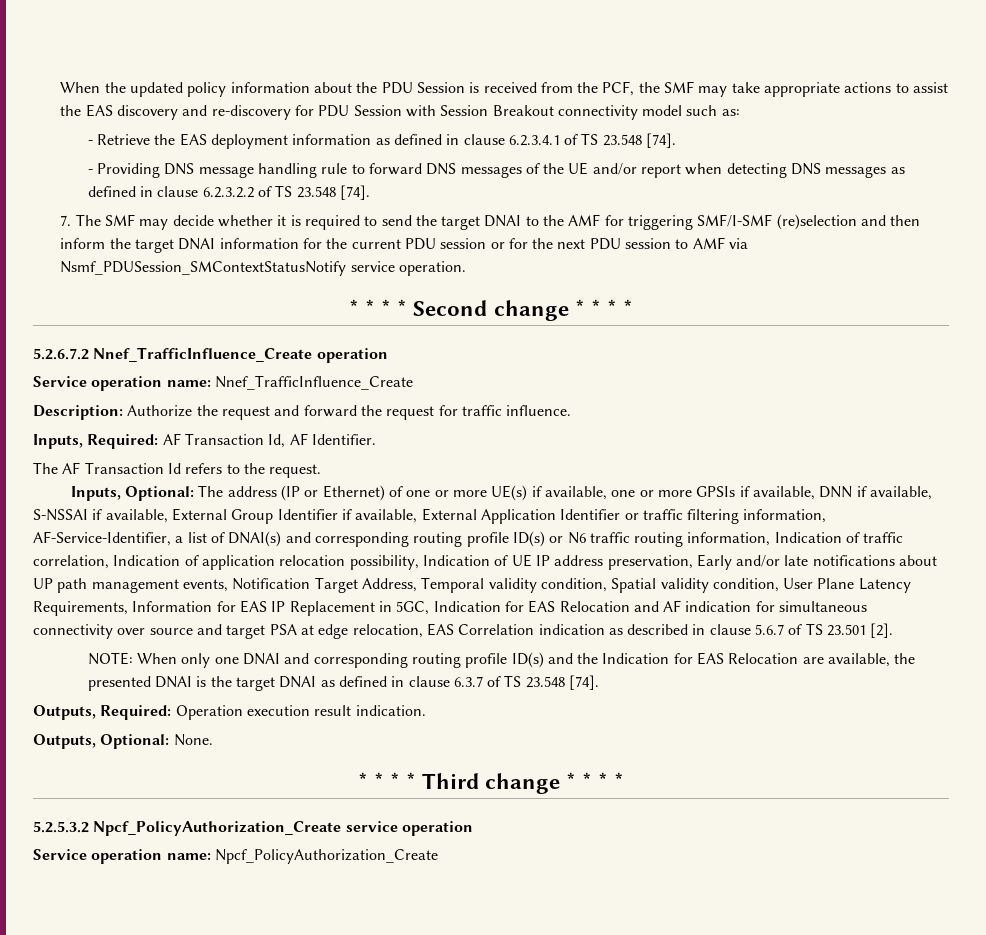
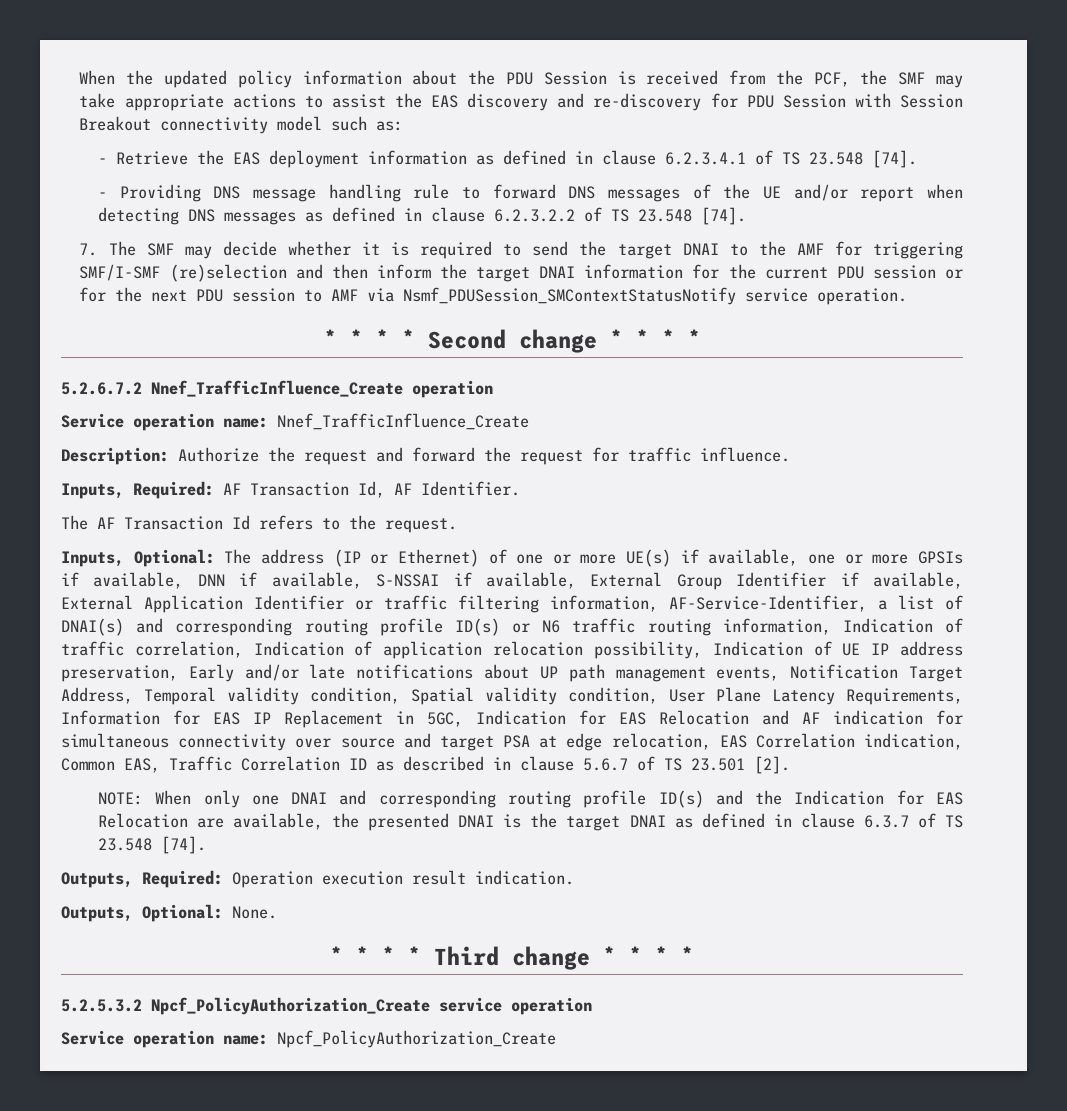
- The address (IP or Ethernet) of one or more UE(s) if available, one or more GPSIs if available, DNN if available, S-NSSAI if available, External Group Identifier if available, External Application Identifier or traffic filtering information, AF-Service-Identifier, a list of DNAI(s) and corresponding routing profile ID(s) or N6 traffic routing information, Indication of traffic correlation, Indication of application relocation possibility, Indication of UE IP address preservation, Early and/or late notifications about UP path management events, Notification Target Address, Temporal validity condition, Spatial validity condition, User Plane Latency Requirements, Information for EAS IP Replacement in 5GC, Indication for EAS Relocation and AF indication for simultaneous connectivity over source and target PSA at edge relocation, EAS Correlation indication as described in clause 5.6.7 of TS 23.501 [2].
+ The address (IP or Ethernet) of one or more UE(s) if available, one or more GPSIs if available, DNN if available, S-NSSAI if available, External Group Identifier if available, External Application Identifier or traffic filtering information, AF-Service-Identifier, a list of DNAI(s) and corresponding routing profile ID(s) or N6 traffic routing information, Indication of traffic correlation, Indication of application relocation possibility, Indication of UE IP address preservation, Early and/or late notifications about UP path management events, Notification Target Address, Temporal validity condition, Spatial validity condition, User Plane Latency Requirements, Information for EAS IP Replacement in 5GC, Indication for EAS Relocation and AF indication for simultaneous connectivity over source and target PSA at edge relocation, EAS Correlation indication, Common EAS, Traffic Correlation ID as described in clause 5.6.7 of TS 23.501 [2].

